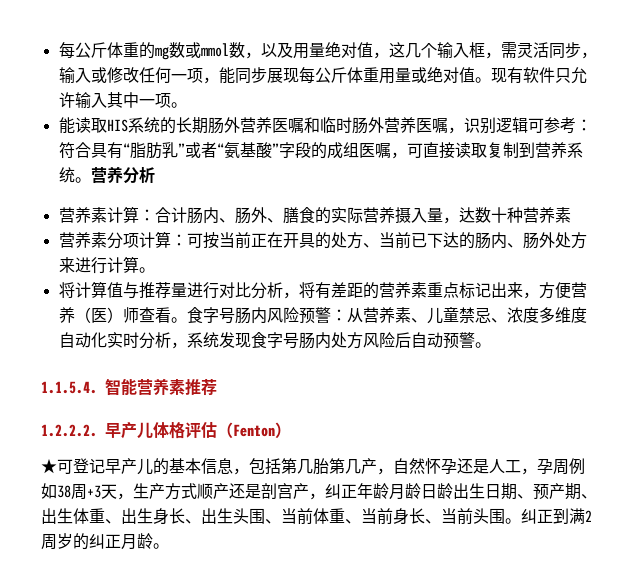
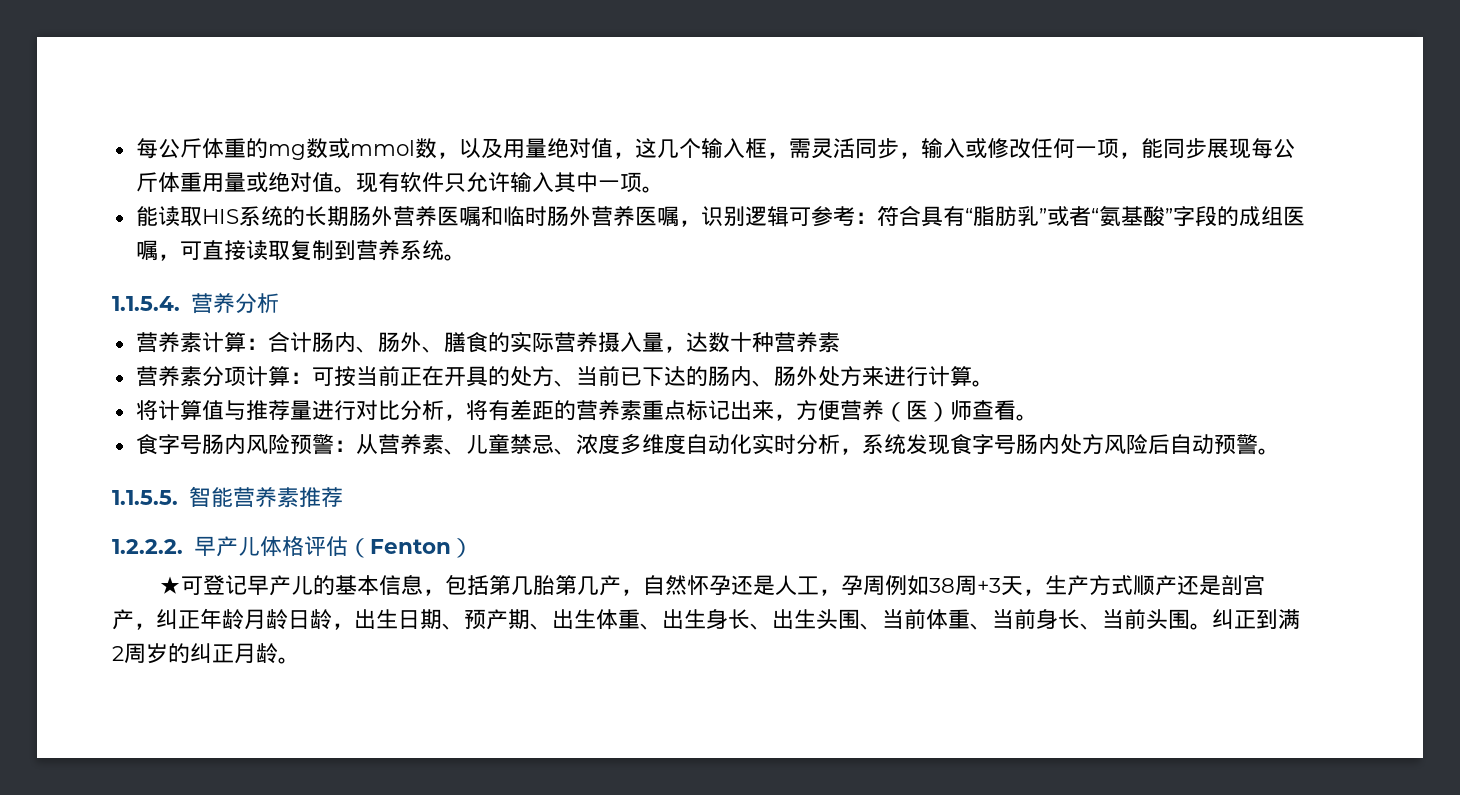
- 能读取HIS系统的长期肠外营养医嘱和临时肠外营养医嘱，识别逻辑可参考：符合具有“脂肪乳”或者“氨基酸”字段的成组医嘱，可直接读取复制到营养系统。营养分析
+ 能读取HIS系统的长期肠外营养医嘱和临时肠外营养医嘱，识别逻辑可参考：符合具有“脂肪乳”或者“氨基酸”字段的成组医嘱，可直接读取复制到营养系统。
+ 1.1.5.4.营养分析
- 将计算值与推荐量进行对比分析，将有差距的营养素重点标记出来，方便营养（医）师查看。食字号肠内风险预警：从营养素、儿童禁忌、浓度多维度自动化实时分析，系统发现食字号肠内处方风险后自动预警。
+ 将计算值与推荐量进行对比分析，将有差距的营养素重点标记出来，方便营养（医）师查看。
+ 食字号肠内风险预警：从营养素、儿童禁忌、浓度多维度自动化实时分析，系统发现食字号肠内处方风险后自动预警。
- 1.1.5.4.智能营养素推荐
+ 1.1.5.5.智能营养素推荐
- ★可登记早产儿的基本信息，包括第几胎第几产，自然怀孕还是人工，孕周例如38周+3天，生产方式顺产还是剖宫产，纠正年龄月龄日龄出生日期、预产期、出生体重、出生身长、出生头围、当前体重、当前身长、当前头围。
+ ★可登记早产儿的基本信息，包括第几胎第几产，自然怀孕还是人工，孕周例如38周+3天，生产方式顺产还是剖宫产，纠正年龄月龄日龄，出生日期、预产期、出生体重、出生身长、出生头围、当前体重、当前身长、当前头围。

